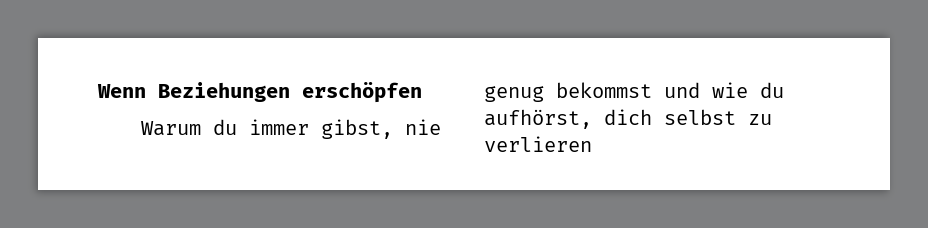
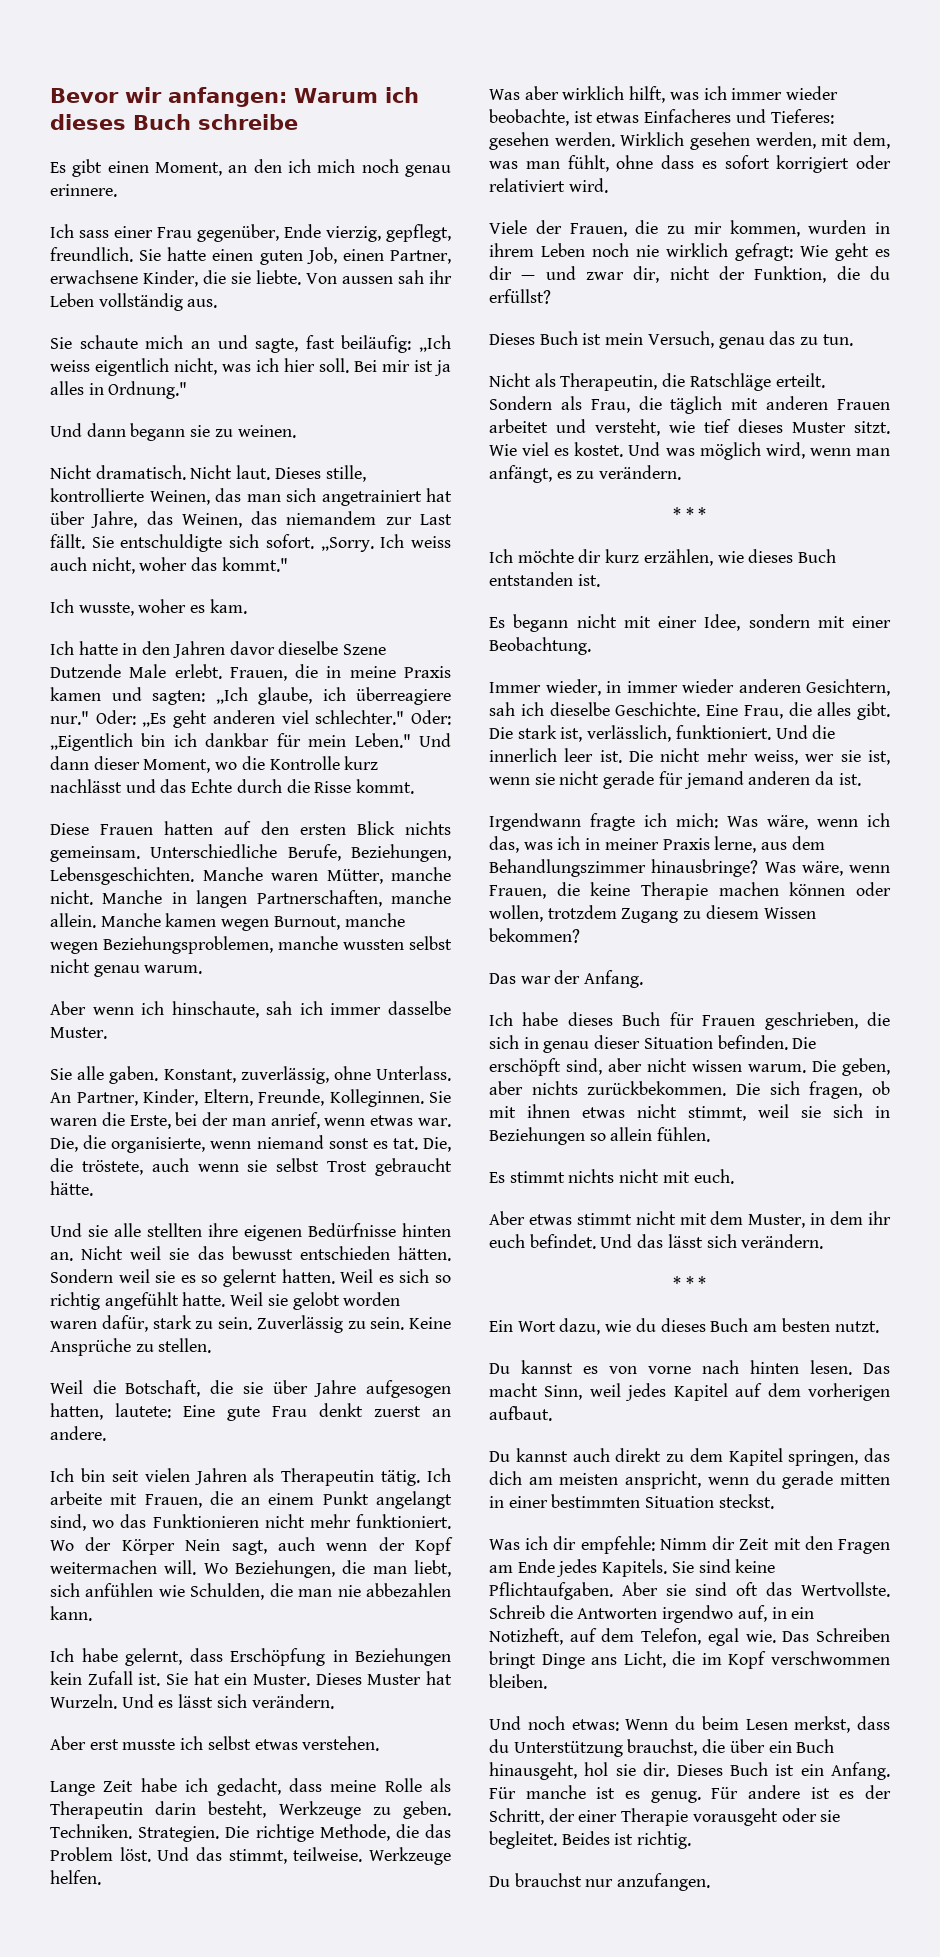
- Wenn Beziehungen erschöpfen
- Warum du immer gibst, nie genug bekommst und wie du aufhörst, dich selbst zu verlieren
+ Bevor wir anfangen: Warum ich dieses Buch schreibe
+ Es gibt einen Moment, an den ich mich noch genau erinnere.
+ Ich sass einer Frau gegenüber, Ende vierzig, gepflegt, freundlich. Sie hatte einen guten Job, einen Partner, erwachsene Kinder, die sie liebte. Von aussen sah ihr Leben vollständig aus.
+ Sie schaute mich an und sagte, fast beiläufig: „Ich weiss eigentlich nicht, was ich hier soll. Bei mir ist ja alles in Ordnung."
+ Und dann begann sie zu weinen.
+ Nicht dramatisch. Nicht laut. Dieses stille, kontrollierte Weinen, das man sich angetrainiert hat über Jahre, das Weinen, das niemandem zur Last fällt. Sie entschuldigte sich sofort. „Sorry. Ich weiss auch nicht, woher das kommt."
+ Ich wusste, woher es kam.
+ Ich hatte in den Jahren davor dieselbe Szene Dutzende Male erlebt. Frauen, die in meine Praxis kamen und sagten: „Ich glaube, ich überreagiere nur." Oder: „Es geht anderen viel schlechter." Oder: „Eigentlich bin ich dankbar für mein Leben." Und dann dieser Moment, wo die Kontrolle kurz nachlässt und das Echte durch die Risse kommt.
+ Diese Frauen hatten auf den ersten Blick nichts gemeinsam. Unterschiedliche Berufe, Beziehungen, Lebensgeschichten. Manche waren Mütter, manche nicht. Manche in langen Partnerschaften, manche allein. Manche kamen wegen Burnout, manche wegen Beziehungsproblemen, manche wussten selbst nicht genau warum.
+ Aber wenn ich hinschaute, sah ich immer dasselbe Muster.
+ Sie alle gaben. Konstant, zuverlässig, ohne Unterlass. An Partner, Kinder, Eltern, Freunde, Kolleginnen. Sie waren die Erste, bei der man anrief, wenn etwas war. Die, die organisierte, wenn niemand sonst es tat. Die, die tröstete, auch wenn sie selbst Trost gebraucht hätte.
+ Und sie alle stellten ihre eigenen Bedürfnisse hinten an. Nicht weil sie das bewusst entschieden hätten. Sondern weil sie es so gelernt hatten. Weil es sich so richtig angefühlt hatte. Weil sie gelobt worden waren dafür, stark zu sein. Zuverlässig zu sein. Keine Ansprüche zu stellen.
+ Weil die Botschaft, die sie über Jahre aufgesogen hatten, lautete: Eine gute Frau denkt zuerst an andere.
+ Ich bin seit vielen Jahren als Therapeutin tätig. Ich arbeite mit Frauen, die an einem Punkt angelangt sind, wo das Funktionieren nicht mehr funktioniert. Wo der Körper Nein sagt, auch wenn der Kopf weitermachen will. Wo Beziehungen, die man liebt, sich anfühlen wie Schulden, die man nie abbezahlen kann.
+ Ich habe gelernt, dass Erschöpfung in Beziehungen kein Zufall ist. Sie hat ein Muster. Dieses Muster hat Wurzeln. Und es lässt sich verändern.
+ Aber erst musste ich selbst etwas verstehen.
+ Lange Zeit habe ich gedacht, dass meine Rolle als Therapeutin darin besteht, Werkzeuge zu geben. Techniken. Strategien. Die richtige Methode, die das Problem löst. Und das stimmt, teilweise. Werkzeuge helfen.
+ Was aber wirklich hilft, was ich immer wieder beobachte, ist etwas Einfacheres und Tieferes: gesehen werden. Wirklich gesehen werden, mit dem, was man fühlt, ohne dass es sofort korrigiert oder relativiert wird.
+ Viele der Frauen, die zu mir kommen, wurden in ihrem Leben noch nie wirklich gefragt: Wie geht es dir — und zwar dir, nicht der Funktion, die du erfüllst?
+ Dieses Buch ist mein Versuch, genau das zu tun.
+ Nicht als Therapeutin, die Ratschläge erteilt. Sondern als Frau, die täglich mit anderen Frauen arbeitet und versteht, wie tief dieses Muster sitzt. Wie viel es kostet. Und was möglich wird, wenn man anfängt, es zu verändern.
+ * * *
+ Ich möchte dir kurz erzählen, wie dieses Buch entstanden ist.
+ Es begann nicht mit einer Idee, sondern mit einer Beobachtung.
+ Immer wieder, in immer wieder anderen Gesichtern, sah ich dieselbe Geschichte. Eine Frau, die alles gibt. Die stark ist, verlässlich, funktioniert. Und die innerlich leer ist. Die nicht mehr weiss, wer sie ist, wenn sie nicht gerade für jemand anderen da ist.
+ Irgendwann fragte ich mich: Was wäre, wenn ich das, was ich in meiner Praxis lerne, aus dem Behandlungszimmer hinausbringe? Was wäre, wenn Frauen, die keine Therapie machen können oder wollen, trotzdem Zugang zu diesem Wissen bekommen?
+ Das war der Anfang.
+ Ich habe dieses Buch für Frauen geschrieben, die sich in genau dieser Situation befinden. Die erschöpft sind, aber nicht wissen warum. Die geben, aber nichts zurückbekommen. Die sich fragen, ob mit ihnen etwas nicht stimmt, weil sie sich in Beziehungen so allein fühlen.
+ Es stimmt nichts nicht mit euch.
+ Aber etwas stimmt nicht mit dem Muster, in dem ihr euch befindet. Und das lässt sich verändern.
+ * * *
+ Ein Wort dazu, wie du dieses Buch am besten nutzt.
+ Du kannst es von vorne nach hinten lesen. Das macht Sinn, weil jedes Kapitel auf dem vorherigen aufbaut.
+ Du kannst auch direkt zu dem Kapitel springen, das dich am meisten anspricht, wenn du gerade mitten in einer bestimmten Situation steckst.
+ Was ich dir empfehle: Nimm dir Zeit mit den Fragen am Ende jedes Kapitels. Sie sind keine Pflichtaufgaben. Aber sie sind oft das Wertvollste. Schreib die Antworten irgendwo auf, in ein Notizheft, auf dem Telefon, egal wie. Das Schreiben bringt Dinge ans Licht, die im Kopf verschwommen bleiben.
+ Und noch etwas: Wenn du beim Lesen merkst, dass du Unterstützung brauchst, die über ein Buch hinausgeht, hol sie dir. Dieses Buch ist ein Anfang. Für manche ist es genug. Für andere ist es der Schritt, der einer Therapie vorausgeht oder sie begleitet. Beides ist richtig.
+ Du brauchst nur anzufangen.

